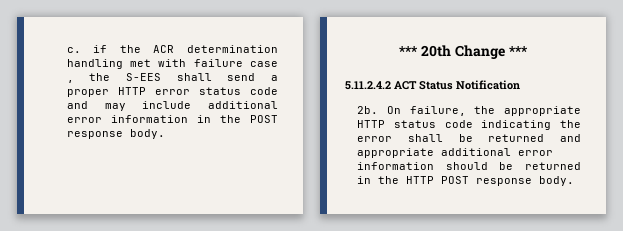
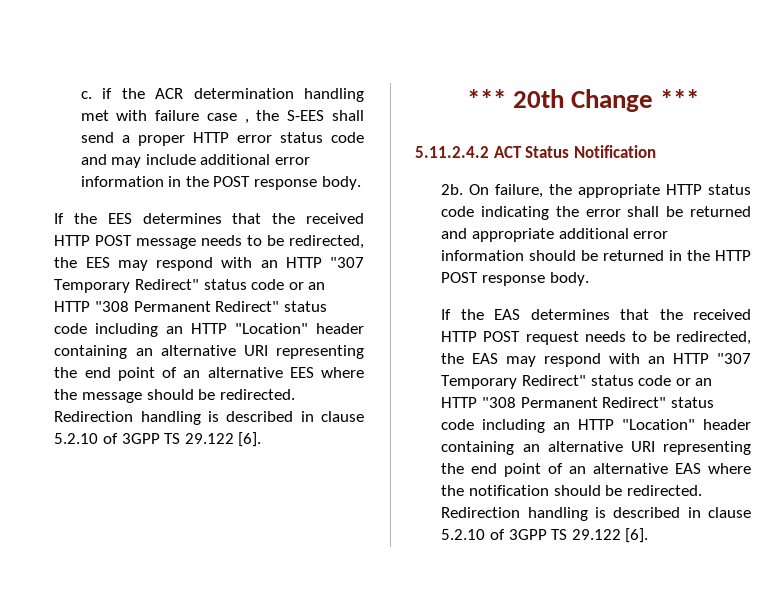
+ If the EES determines that the received HTTP POST message needs to be redirected, the EES may respond with an HTTP "307 Temporary Redirect" status code or an HTTP "308 Permanent Redirect" status code including an HTTP "Location" header containing an alternative URI representing the end point of an alternative EES where the message should be redirected. Redirection handling is described in clause 5.2.10 of 3GPP TS 29.122 [6].
+ If the EAS determines that the received HTTP POST request needs to be redirected, the EAS may respond with an HTTP "307 Temporary Redirect" status code or an HTTP "308 Permanent Redirect" status code including an HTTP "Location" header containing an alternative URI representing the end point of an alternative EAS where the notification should be redirected. Redirection handling is described in clause 5.2.10 of 3GPP TS 29.122 [6].

